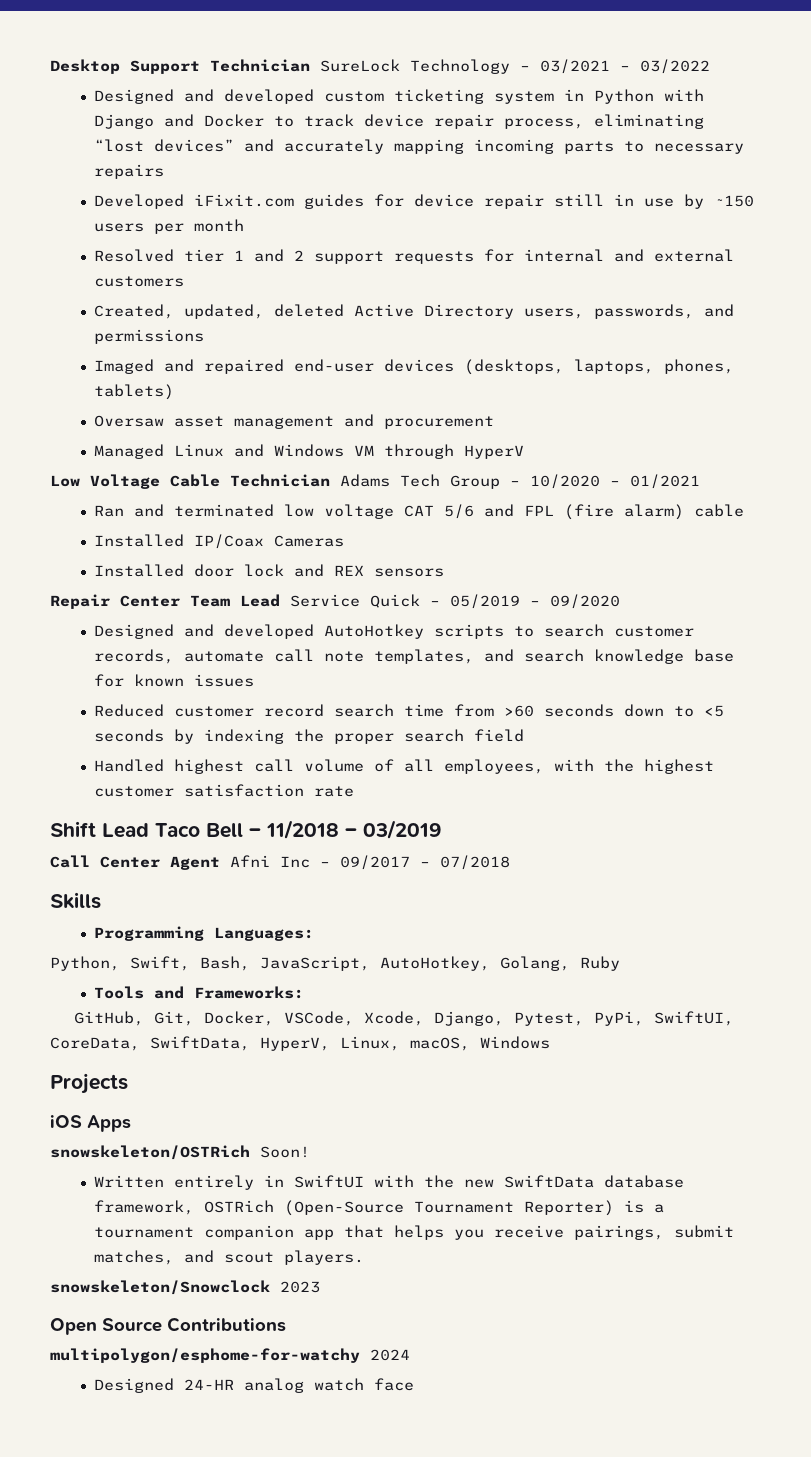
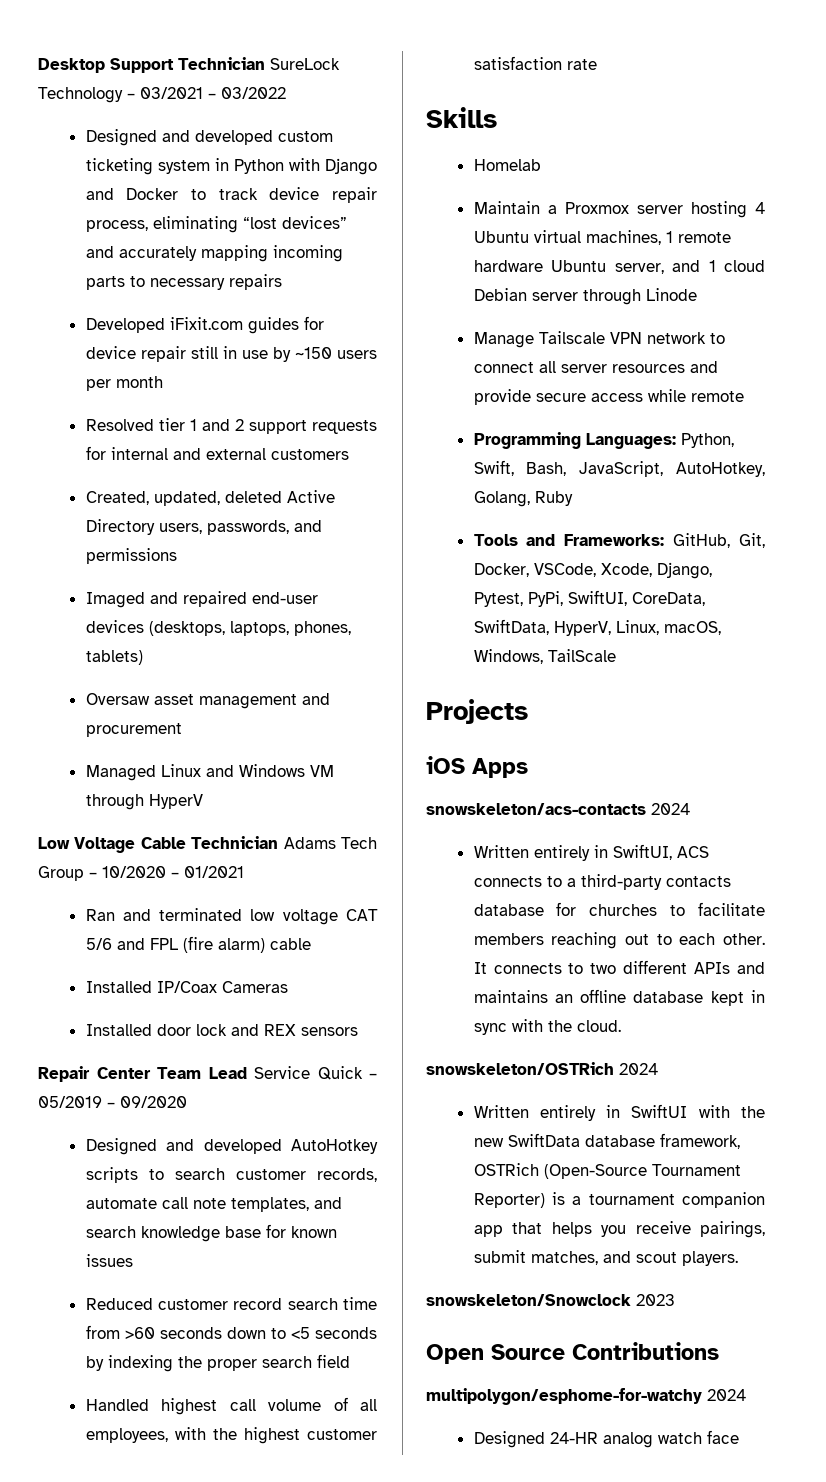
- Shift Lead Taco Bell – 11/2018 – 03/2019
- Call Center Agent Afni Inc – 09/2017 – 07/2018
  Skills
+ Homelab
+ Maintain a Proxmox server hosting 4 Ubuntu virtual machines, 1 remote hardware Ubuntu server, and 1 cloud Debian server through Linode
+ Manage Tailscale VPN network to connect all server resources and provide secure access while remote
- Programming Languages:
- Python, Swift, Bash, JavaScript, AutoHotkey, Golang, Ruby
+ Programming Languages: Python, Swift, Bash, JavaScript, AutoHotkey, Golang, Ruby
- Tools and Frameworks:
- GitHub, Git, Docker, VSCode, Xcode, Django, Pytest, PyPi, SwiftUI, CoreData, SwiftData, HyperV, Linux, macOS, Windows
+ Tools and Frameworks: GitHub, Git, Docker, VSCode, Xcode, Django, Pytest, PyPi, SwiftUI, CoreData, SwiftData, HyperV, Linux, macOS, Windows, TailScale
+ snowskeleton/acs-contacts 2024
+ Written entirely in SwiftUI, ACS connects to a third-party contacts database for churches to facilitate members reaching out to each other. It connects to two different APIs and maintains an offline database kept in sync with the cloud.
- snowskeleton/OSTRich Soon!
+ snowskeleton/OSTRich 2024

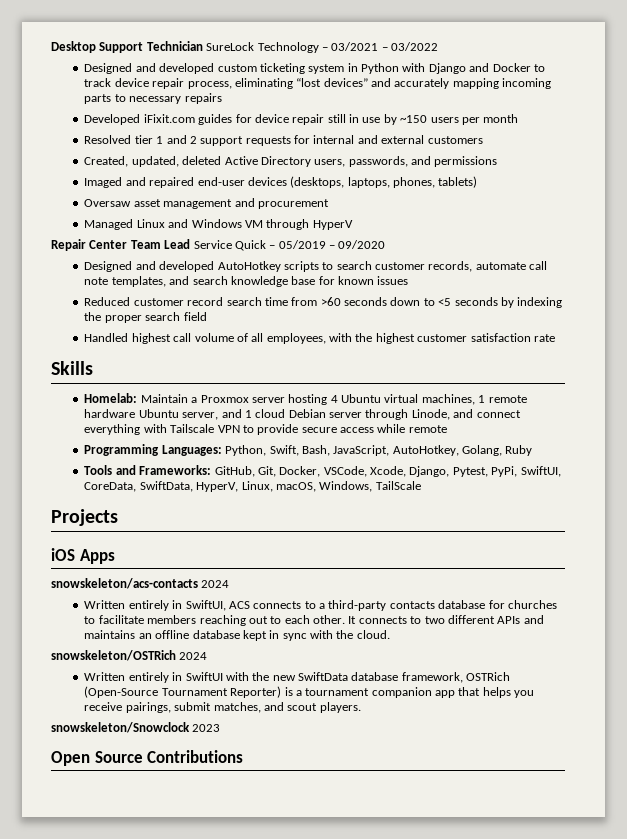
- Low Voltage Cable Technician Adams Tech Group – 10/2020 – 01/2021
- Ran and terminated low voltage CAT 5/6 and FPL (fire alarm) cable
- Installed IP/Coax Cameras
- Installed door lock and REX sensors
- Homelab
- Maintain a Proxmox server hosting 4 Ubuntu virtual machines, 1 remote hardware Ubuntu server, and 1 cloud Debian server through Linode
- Manage Tailscale VPN network to connect all server resources and provide secure access while remote
+ Homelab: Maintain a Proxmox server hosting 4 Ubuntu virtual machines, 1 remote hardware Ubuntu server, and 1 cloud Debian server through Linode, and connect everything with Tailscale VPN to provide secure access while remote
- multipolygon/esphome-for-watchy 2024
- Designed 24-HR analog watch face

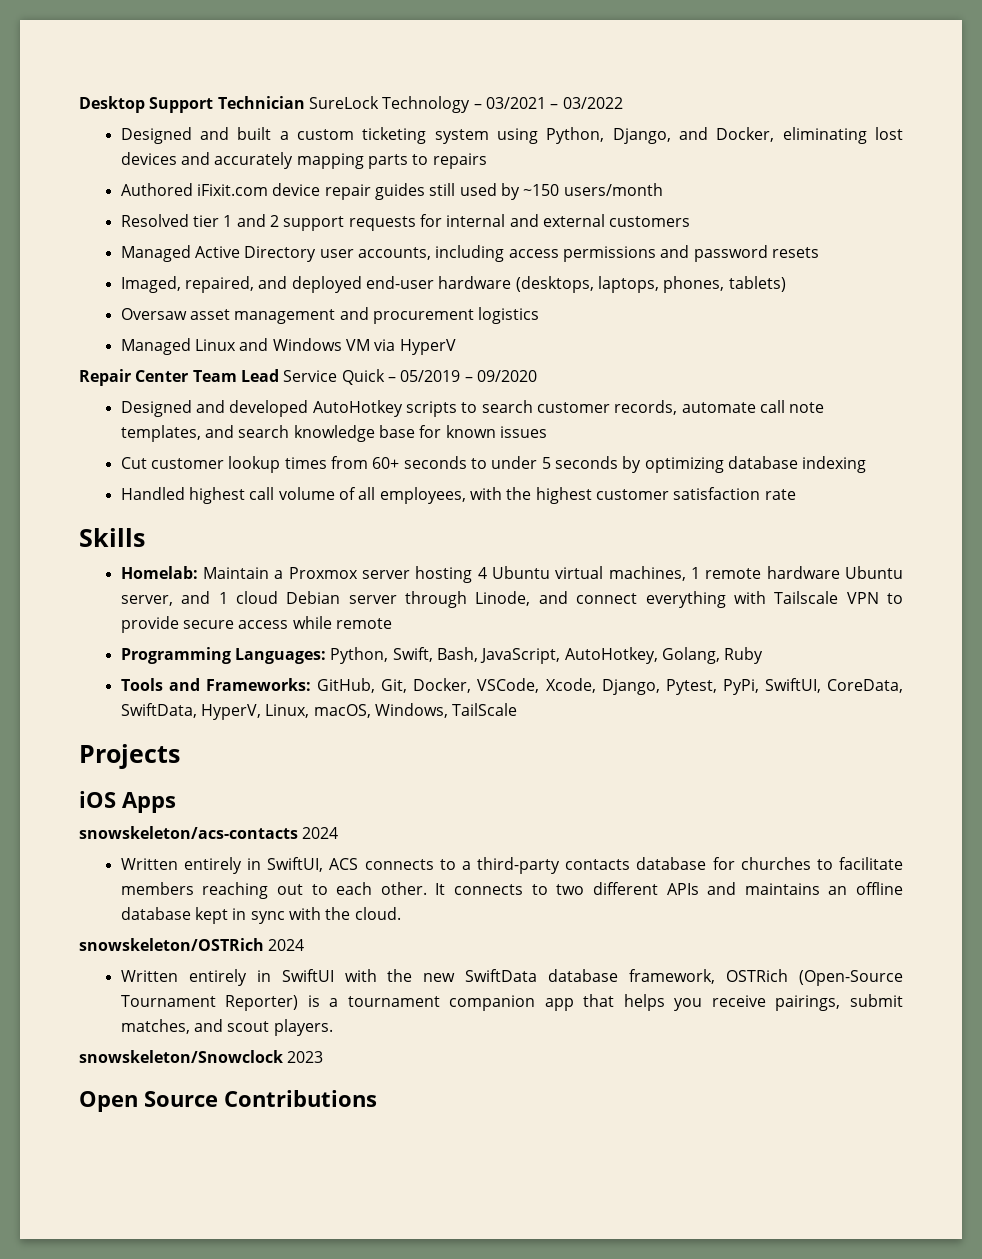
- Designed and developed custom ticketing system in Python with Django and Docker to track device repair process, eliminating “lost devices” and accurately mapping incoming parts to necessary repairs
+ Designed and built a custom ticketing system using Python, Django, and Docker, eliminating lost devices and accurately mapping parts to repairs
- Developed iFixit.com guides for device repair still in use by ~150 users per month
+ Authored iFixit.com device repair guides still used by ~150 users/month
- Created, updated, deleted Active Directory users, passwords, and permissions
- Imaged and repaired end-user devices (desktops, laptops, phones, tablets)
+ Managed Active Directory user accounts, including access permissions and password resets
+ Imaged, repaired, and deployed end-user hardware (desktops, laptops, phones, tablets)
- Oversaw asset management and procurement
+ Oversaw asset management and procurement logistics
- Managed Linux and Windows VM through HyperV
+ Managed Linux and Windows VM via HyperV
- Reduced customer record search time from >60 seconds down to <5 seconds by indexing the proper search field
+ Cut customer lookup times from 60+ seconds to under 5 seconds by optimizing database indexing

